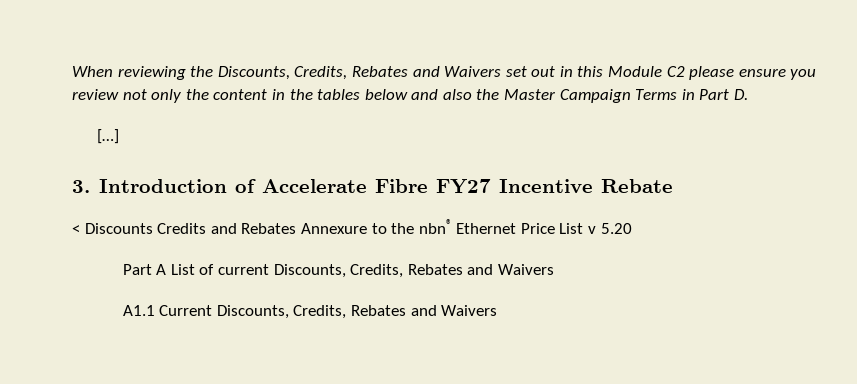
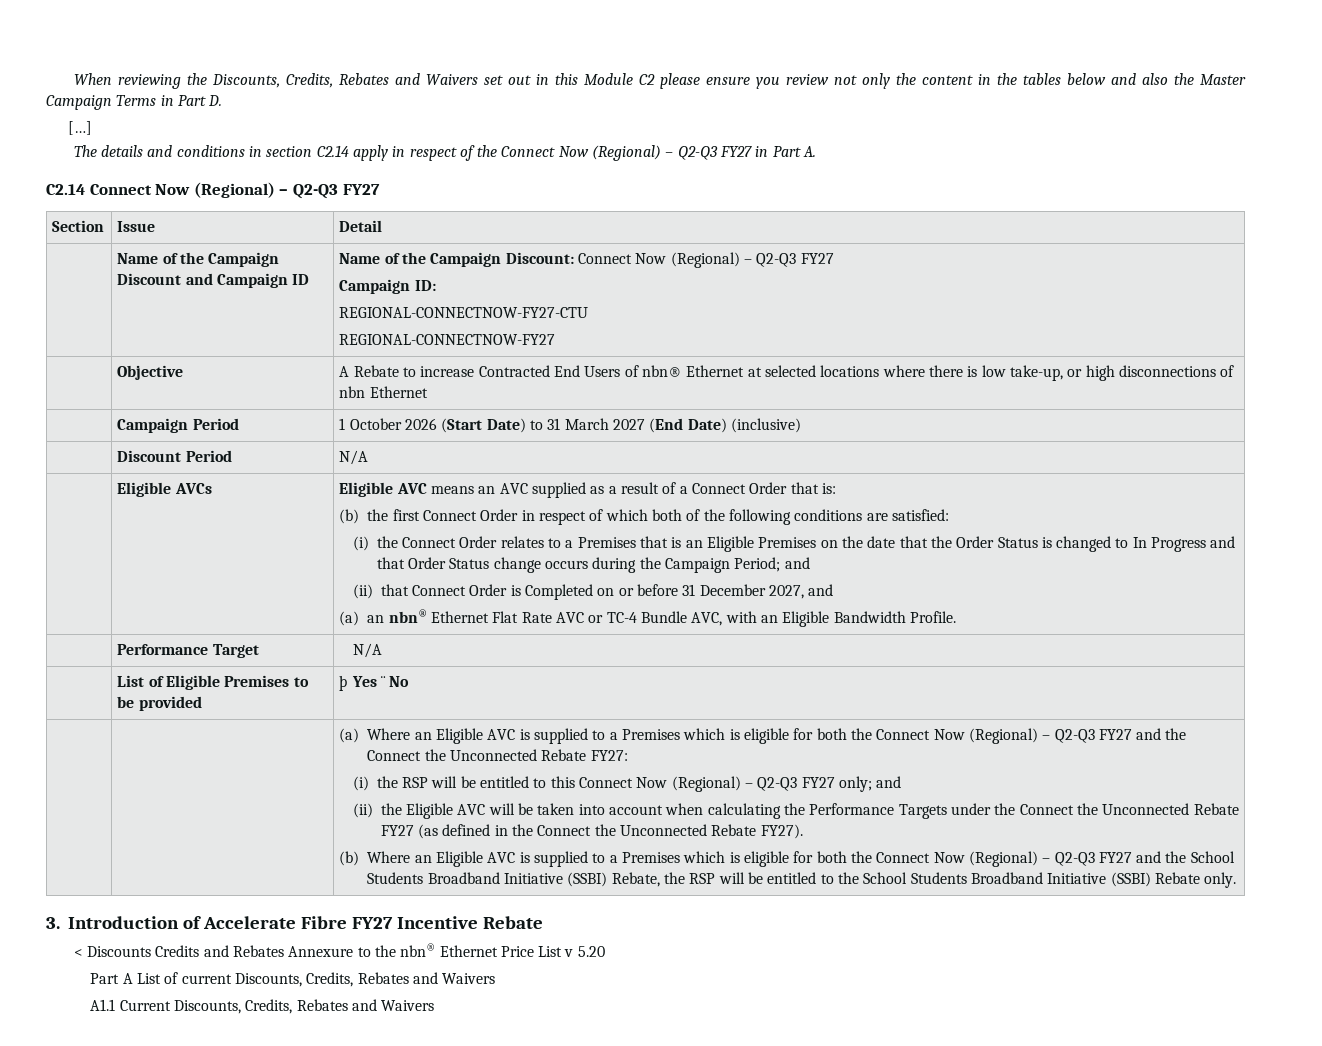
+ The details and conditions in section C2.14 apply in respect of the Connect Now (Regional) – Q2-Q3 FY27 in Part A.
+ C2.14 Connect Now (Regional) – Q2-Q3 FY27
+ Section | Issue | Detail
+ | Name of the Campaign Discount and Campaign ID | Name of the Campaign Discount: Connect Now (Regional) – Q2-Q3 FY27
+ Campaign ID:
+ REGIONAL-CONNECTNOW-FY27-CTU
+ REGIONAL-CONNECTNOW-FY27
+ | Objective | A Rebate to increase Contracted End Users of nbn® Ethernet at selected locations where there is low take-up, or high disconnections of nbn Ethernet
+ | Campaign Period | 1 October 2026 (Start Date) to 31 March 2027 (End Date) (inclusive)
+ | Discount Period | N/A
+ | Eligible AVCs | Eligible AVC means an AVC supplied as a result of a Connect Order that is:
+ (b) the first Connect Order in respect of which both of the following conditions are satisfied:
+ (i) the Connect Order relates to a Premises that is an Eligible Premises on the date that the Order Status is changed to In Progress and that Order Status change occurs during the Campaign Period; and
+ (ii) that Connect Order is Completed on or before 31 December 2027, and
+ (a) an nbn® Ethernet Flat Rate AVC or TC-4 Bundle AVC, with an Eligible Bandwidth Profile.
+ | Performance Target | N/A
+ | List of Eligible Premises to be provided | þ Yes ¨ No
+ | | (a) Where an Eligible AVC is supplied to a Premises which is eligible for both the Connect Now (Regional) – Q2-Q3 FY27 and the Connect the Unconnected Rebate FY27:
+ (i) the RSP will be entitled to this Connect Now (Regional) – Q2-Q3 FY27 only; and
+ (ii) the Eligible AVC will be taken into account when calculating the Performance Targets under the Connect the Unconnected Rebate FY27 (as defined in the Connect the Unconnected Rebate FY27).
+ (b) Where an Eligible AVC is supplied to a Premises which is eligible for both the Connect Now (Regional) – Q2-Q3 FY27 and the School Students Broadband Initiative (SSBI) Rebate, the RSP will be entitled to the School Students Broadband Initiative (SSBI) Rebate only.

